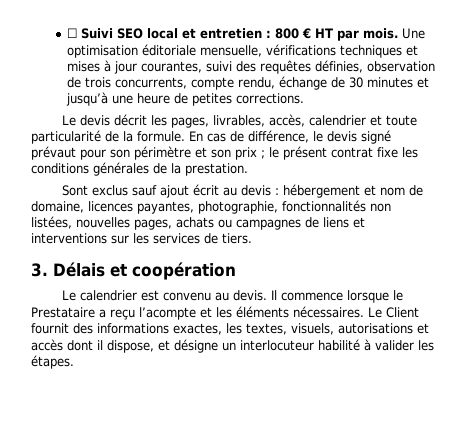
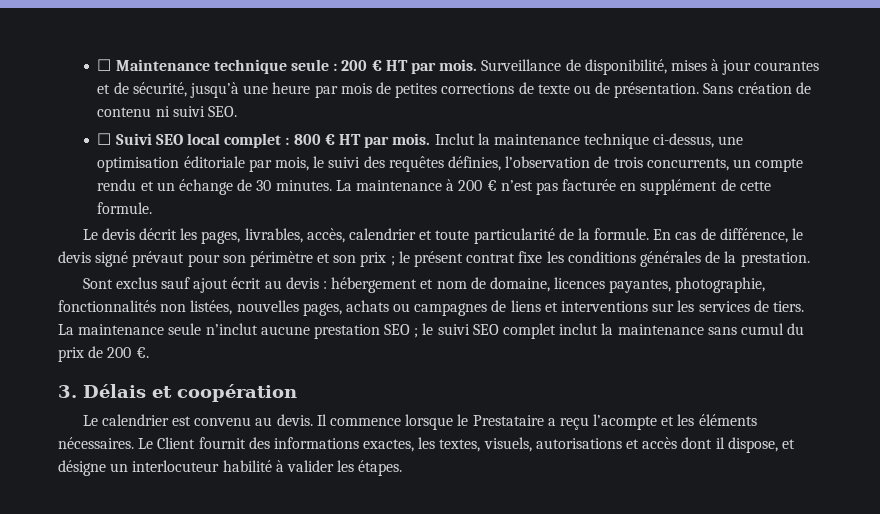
- ☐ Suivi SEO local et entretien : 800 € HT par mois.
+ ☐ Maintenance technique seule : 200 € HT par mois. Surveillance de disponibilité, mises à jour courantes et de sécurité, jusqu’à une heure par mois de petites corrections de texte ou de présentation. Sans création de contenu ni suivi SEO.
+ ☐ Suivi SEO local complet : 800 € HT par mois.
- Une optimisation éditoriale mensuelle, vérifications techniques et mises à jour courantes, suivi des requêtes définies, observation de trois concurrents, compte rendu, échange de 30 minutes et jusqu’à une heure de petites corrections.
+ Inclut la maintenance technique ci-dessus, une optimisation éditoriale par mois, le suivi des requêtes définies, l’observation de trois concurrents, un compte rendu et un échange de 30 minutes. La maintenance à 200 € n’est pas facturée en supplément de cette formule.
+ La maintenance seule n’inclut aucune prestation SEO ; le suivi SEO complet inclut la maintenance sans cumul du prix de 200 €.

